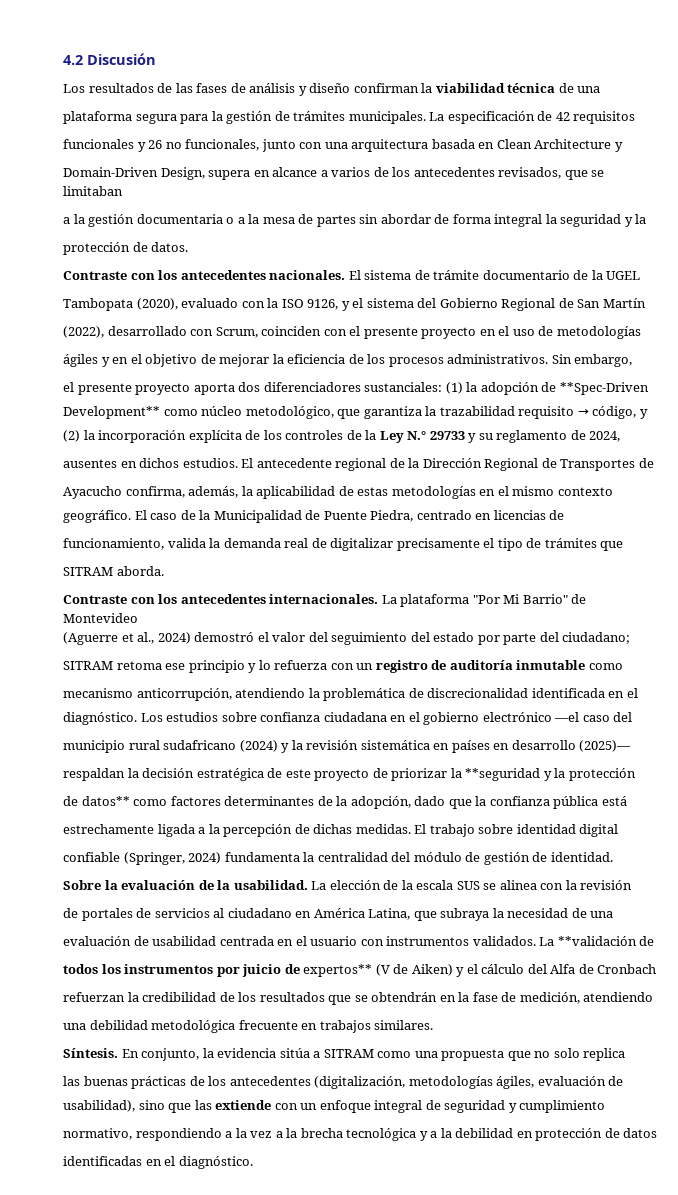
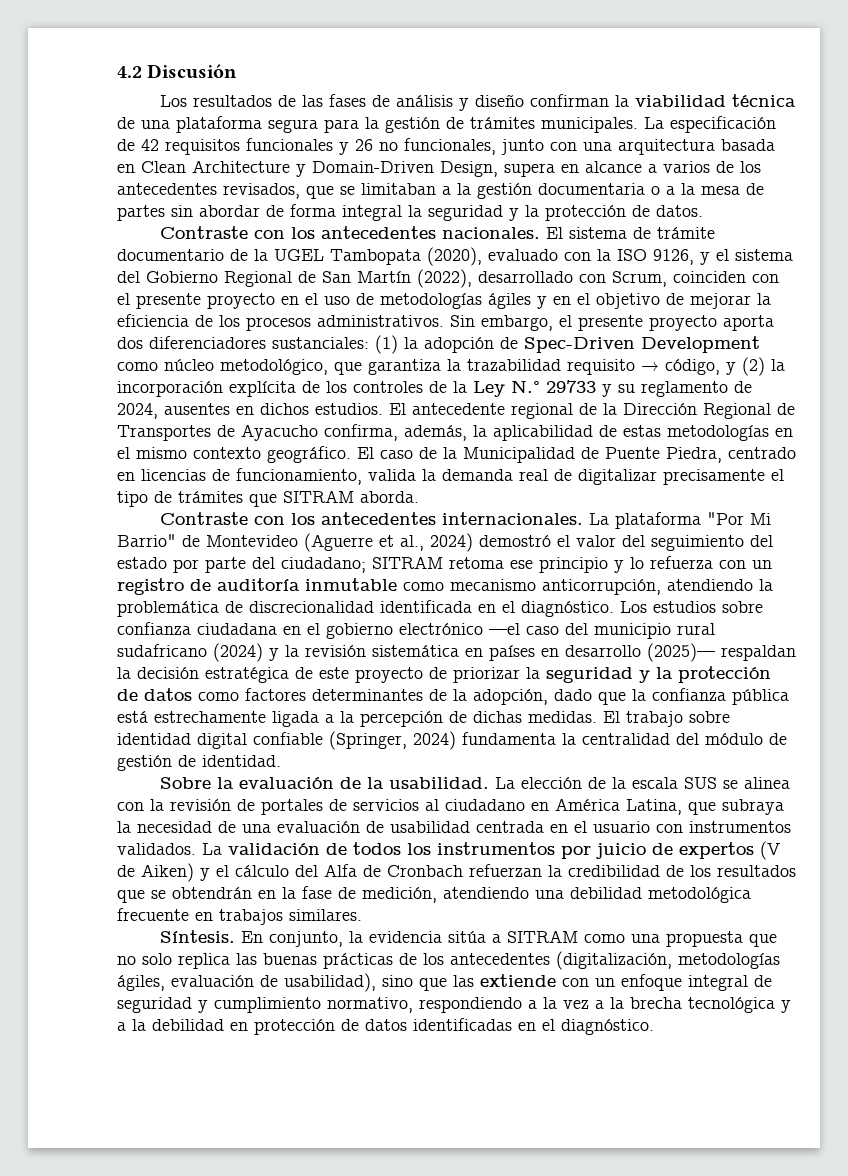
- Los resultados de las fases de análisis y diseño confirman la viabilidad técnica de una
- plataforma segura para la gestión de trámites municipales.
+ Los resultados de las fases de análisis y diseño confirman la viabilidad técnica de una plataforma segura para la gestión de trámites municipales.
- La especificación de 42 requisitos
- funcionales y 26 no funcionales, junto con una arquitectura basada en Clean Architecture y
- Domain-Driven Design, supera en alcance a varios de los antecedentes revisados, que se limitaban
- a la gestión documentaria o a la mesa de partes sin abordar de forma integral la seguridad y la
- protección de datos.
+ La especificación de 42 requisitos funcionales y 26 no funcionales, junto con una arquitectura basada en Clean Architecture y Domain-Driven Design, supera en alcance a varios de los antecedentes revisados, que se limitaban a la gestión documentaria o a la mesa de partes sin abordar de forma integral la seguridad y la protección de datos.
- El sistema de trámite documentario de la UGEL
- Tambopata (2020), evaluado con la ISO 9126, y el sistema del Gobierno Regional de San Martín
- (2022), desarrollado con Scrum, coinciden con el presente proyecto en el uso de metodologías
- ágiles y en el objetivo de mejorar la eficiencia de los procesos administrativos.
+ El sistema de trámite documentario de la UGEL Tambopata (2020), evaluado con la ISO 9126, y el sistema del Gobierno Regional de San Martín (2022), desarrollado con Scrum, coinciden con el presente proyecto en el uso de metodologías ágiles y en el objetivo de mejorar la eficiencia de los procesos administrativos.
- Sin embargo,
- el presente proyecto aporta dos diferenciadores sustanciales: (1) la adopción de **Spec-Driven
- Development** como núcleo metodológico, que garantiza la trazabilidad requisito → código, y
- (2) la incorporación explícita de los controles de la Ley N.° 29733 y su reglamento de 2024,
- ausentes en dichos estudios.
+ Sin embargo, el presente proyecto aporta dos diferenciadores sustanciales: (1) la adopción de Spec-Driven Development como núcleo metodológico, que garantiza la trazabilidad requisito → código, y (2) la incorporación explícita de los controles de la Ley N.° 29733 y su reglamento de 2024, ausentes en dichos estudios.
- El antecedente regional de la Dirección Regional de Transportes de
- Ayacucho confirma, además, la aplicabilidad de estas metodologías en el mismo contexto
- geográfico.
+ El antecedente regional de la Dirección Regional de Transportes de Ayacucho confirma, además, la aplicabilidad de estas metodologías en el mismo contexto geográfico.
- El caso de la Municipalidad de Puente Piedra, centrado en licencias de
- funcionamiento, valida la demanda real de digitalizar precisamente el tipo de trámites que
- SITRAM aborda.
+ El caso de la Municipalidad de Puente Piedra, centrado en licencias de funcionamiento, valida la demanda real de digitalizar precisamente el tipo de trámites que SITRAM aborda.
- La plataforma "Por Mi Barrio" de Montevideo
- (Aguerre et al., 2024) demostró el valor del seguimiento del estado por parte del ciudadano;
- SITRAM retoma ese principio y lo refuerza con un registro de auditoría inmutable como
- mecanismo anticorrupción, atendiendo la problemática de discrecionalidad identificada en el
- diagnóstico.
+ La plataforma "Por Mi Barrio" de Montevideo (Aguerre et al., 2024) demostró el valor del seguimiento del estado por parte del ciudadano; SITRAM retoma ese principio y lo refuerza con un registro de auditoría inmutable como mecanismo anticorrupción, atendiendo la problemática de discrecionalidad identificada en el diagnóstico.
- Los estudios sobre confianza ciudadana en el gobierno electrónico —el caso del
- municipio rural sudafricano (2024) y la revisión sistemática en países en desarrollo (2025)—
- respaldan la decisión estratégica de este proyecto de priorizar la **seguridad y la protección
- de datos** como factores determinantes de la adopción, dado que la confianza pública está
- estrechamente ligada a la percepción de dichas medidas.
+ Los estudios sobre confianza ciudadana en el gobierno electrónico —el caso del municipio rural sudafricano (2024) y la revisión sistemática en países en desarrollo (2025)— respaldan la decisión estratégica de este proyecto de priorizar la seguridad y la protección de datos como factores determinantes de la adopción, dado que la confianza pública está estrechamente ligada a la percepción de dichas medidas.
- El trabajo sobre identidad digital
- confiable (Springer, 2024) fundamenta la centralidad del módulo de gestión de identidad.
+ El trabajo sobre identidad digital confiable (Springer, 2024) fundamenta la centralidad del módulo de gestión de identidad.
- La elección de la escala SUS se alinea con la revisión
- de portales de servicios al ciudadano en América Latina, que subraya la necesidad de una
- evaluación de usabilidad centrada en el usuario con instrumentos validados.
+ La elección de la escala SUS se alinea con la revisión de portales de servicios al ciudadano en América Latina, que subraya la necesidad de una evaluación de usabilidad centrada en el usuario con instrumentos validados.
- La **validación de
- todos los instrumentos por juicio de expertos** (V de Aiken) y el cálculo del Alfa de Cronbach
- refuerzan la credibilidad de los resultados que se obtendrán en la fase de medición, atendiendo
- una debilidad metodológica frecuente en trabajos similares.
+ La validación de todos los instrumentos por juicio de expertos (V de Aiken) y el cálculo del Alfa de Cronbach refuerzan la credibilidad de los resultados que se obtendrán en la fase de medición, atendiendo una debilidad metodológica frecuente en trabajos similares.
- En conjunto, la evidencia sitúa a SITRAM como una propuesta que no solo replica
- las buenas prácticas de los antecedentes (digitalización, metodologías ágiles, evaluación de
- usabilidad), sino que las extiende con un enfoque integral de seguridad y cumplimiento
- normativo, respondiendo a la vez a la brecha tecnológica y a la debilidad en protección de datos
- identificadas en el diagnóstico.
+ En conjunto, la evidencia sitúa a SITRAM como una propuesta que no solo replica las buenas prácticas de los antecedentes (digitalización, metodologías ágiles, evaluación de usabilidad), sino que las extiende con un enfoque integral de seguridad y cumplimiento normativo, respondiendo a la vez a la brecha tecnológica y a la debilidad en protección de datos identificadas en el diagnóstico.

